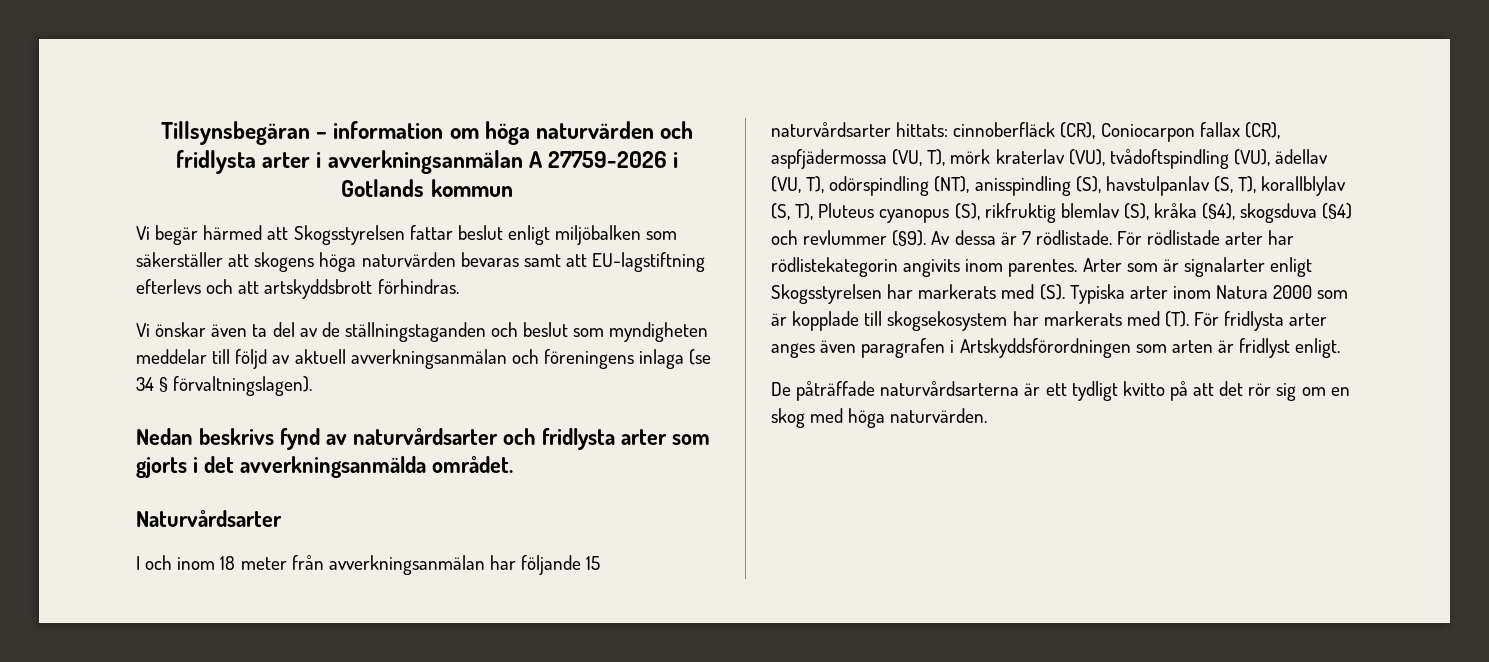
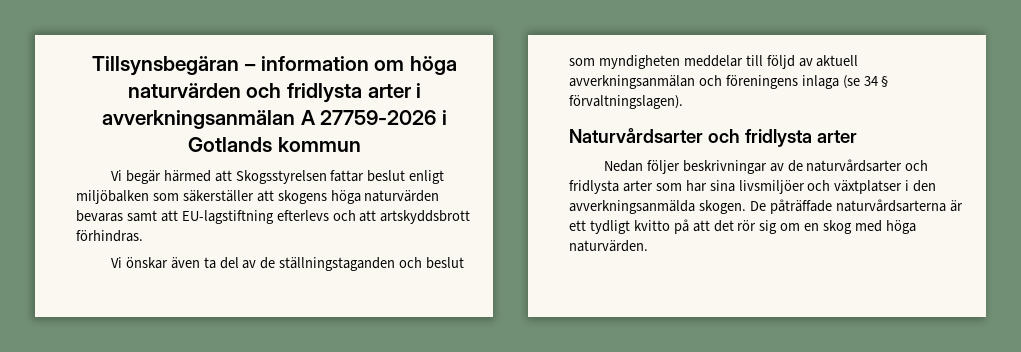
- Nedan beskrivs fynd av naturvårdsarter och fridlysta arter som gjorts i det avverkningsanmälda området.
- Naturvårdsarter
- I och inom 18 meter från avverkningsanmälan har följande 15 naturvårdsarter hittats: cinnoberfläck (CR), Coniocarpon fallax (CR), aspfjädermossa (VU, T), mörk kraterlav (VU), tvådoftspindling (VU), ädellav (VU, T), odörspindling (NT), anisspindling (S), havstulpanlav (S, T), korallblylav (S, T), Pluteus cyanopus (S), rikfruktig blemlav (S), kråka (§4), skogsduva (§4) och revlummer (§9). Av dessa är 7 rödlistade. För rödlistade arter har rödlistekategorin angivits inom parentes. Arter som är signalarter enligt Skogsstyrelsen har markerats med (S). Typiska arter inom Natura 2000 som är kopplade till skogsekosystem har markerats med (T). För fridlysta arter anges även paragrafen i Artskyddsförordningen som arten är fridlyst enligt.
- De påträffade naturvårdsarterna är ett tydligt kvitto på att det rör sig om en skog med höga naturvärden.
+ Naturvårdsarter och fridlysta arter
+ Nedan följer beskrivningar av de naturvårdsarter och fridlysta arter som har sina livsmiljöer och växtplatser i den avverkningsanmälda skogen. De påträffade naturvårdsarterna är ett tydligt kvitto på att det rör sig om en skog med höga naturvärden.

